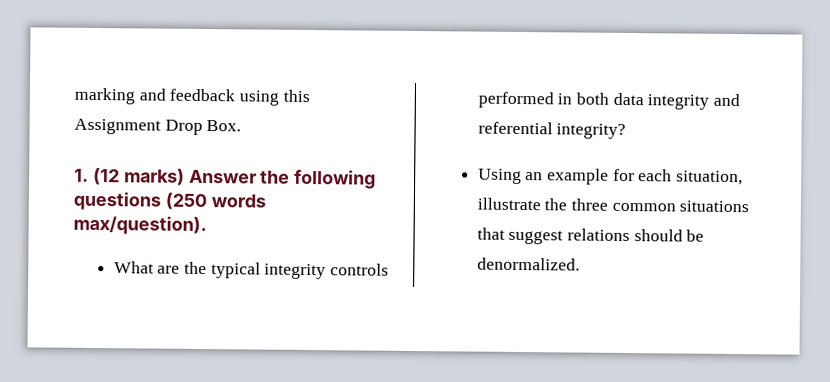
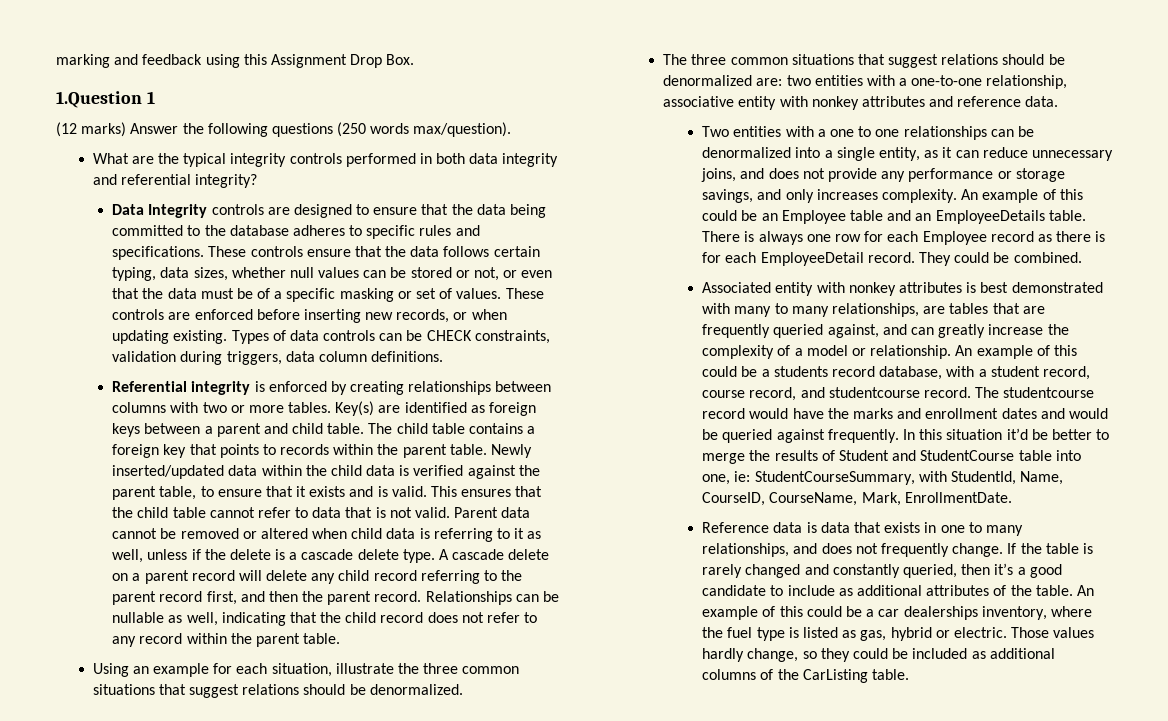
- 1. (12 marks) Answer the following questions (250 words max/question).
+ 1.Question 1
+ (12 marks) Answer the following questions (250 words max/question).
+ Data Integrity controls are designed to ensure that the data being committed to the database adheres to specific rules and specifications. These controls ensure that the data follows certain typing, data sizes, whether null values can be stored or not, or even that the data must be of a specific masking or set of values. These controls are enforced before inserting new records, or when updating existing. Types of data controls can be CHECK constraints, validation during triggers, data column definitions.
+ Referential integrity is enforced by creating relationships between columns with two or more tables. Key(s) are identified as foreign keys between a parent and child table. The child table contains a foreign key that points to records within the parent table. Newly inserted/updated data within the child data is verified against the parent table, to ensure that it exists and is valid. This ensures that the child table cannot refer to data that is not valid. Parent data cannot be removed or altered when child data is referring to it as well, unless if the delete is a cascade delete type. A cascade delete on a parent record will delete any child record referring to the parent record first, and then the parent record. Relationships can be nullable as well, indicating that the child record does not refer to any record within the parent table.
+ The three common situations that suggest relations should be denormalized are: two entities with a one-to-one relationship, associative entity with nonkey attributes and reference data.
+ Two entities with a one to one relationships can be denormalized into a single entity, as it can reduce unnecessary joins, and does not provide any performance or storage savings, and only increases complexity. An example of this could be an Employee table and an EmployeeDetails table. There is always one row for each Employee record as there is for each EmployeeDetail record. They could be combined.
+ Associated entity with nonkey attributes is best demonstrated with many to many relationships, are tables that are frequently queried against, and can greatly increase the complexity of a model or relationship. An example of this could be a students record database, with a student record, course record, and studentcourse record. The studentcourse record would have the marks and enrollment dates and would be queried against frequently. In this situation it’d be better to merge the results of Student and StudentCourse table into one, ie: StudentCourseSummary, with StudentId, Name, CourseID, CourseName, Mark, EnrollmentDate.
+ Reference data is data that exists in one to many relationships, and does not frequently change. If the table is rarely changed and constantly queried, then it’s a good candidate to include as additional attributes of the table. An example of this could be a car dealerships inventory, where the fuel type is listed as gas, hybrid or electric. Those values hardly change, so they could be included as additional columns of the CarListing table.

